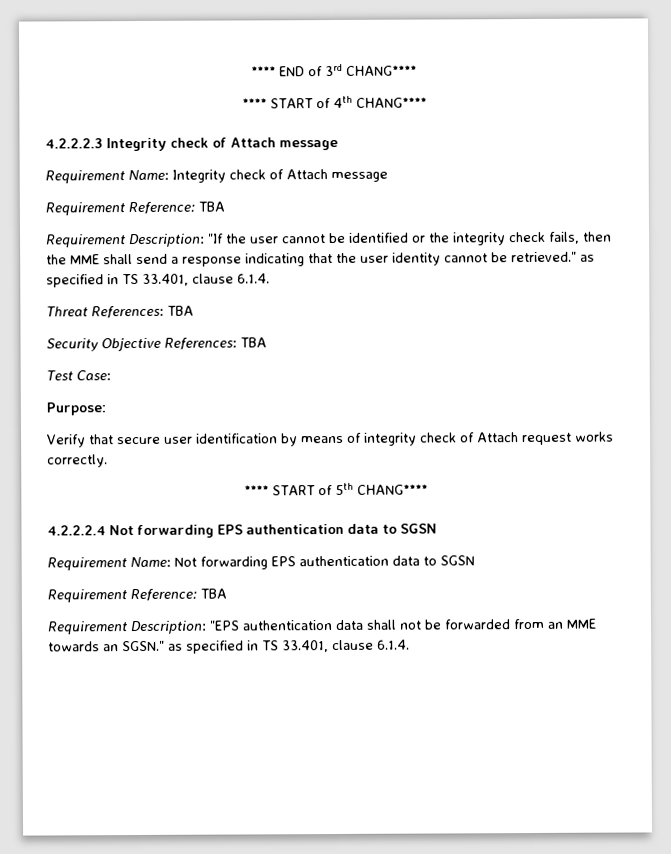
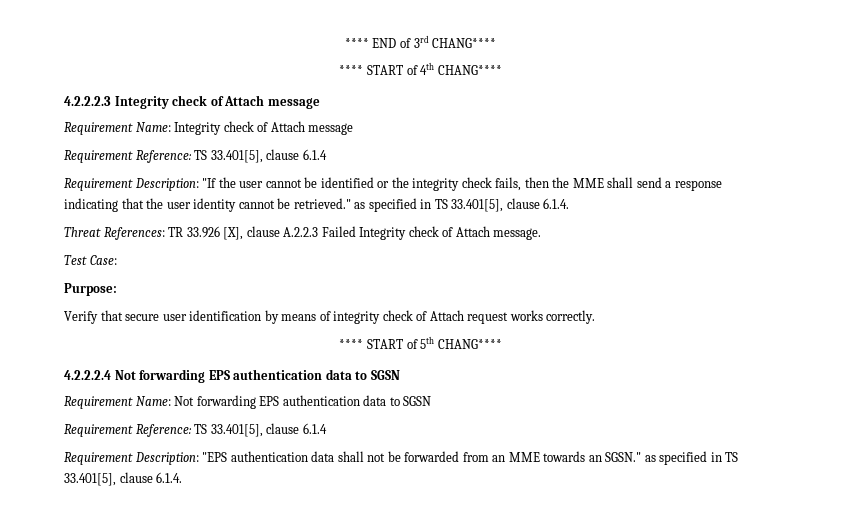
  Requirement Name: Integrity check of Attach message
- Requirement Reference: TBA
+ Requirement Reference: TS 33.401[5], clause 6.1.4
- Requirement Description: "If the user cannot be identified or the integrity check fails, then the MME shall send a response indicating that the user identity cannot be retrieved." as specified in TS 33.401, clause 6.1.4.
+ Requirement Description: "If the user cannot be identified or the integrity check fails, then the MME shall send a response indicating that the user identity cannot be retrieved." as specified in TS 33.401[5], clause 6.1.4.
- Threat References: TBA
- Security Objective References: TBA
+ Threat References: TR 33.926 [X], clause A.2.2.3 Failed Integrity check of Attach message.
  Requirement Name: Not forwarding EPS authentication data to SGSN
- Requirement Reference: TBA
+ Requirement Reference: TS 33.401[5], clause 6.1.4
- Requirement Description: "EPS authentication data shall not be forwarded from an MME towards an SGSN." as specified in TS 33.401, clause 6.1.4.
+ Requirement Description: "EPS authentication data shall not be forwarded from an MME towards an SGSN." as specified in TS 33.401[5], clause 6.1.4.

